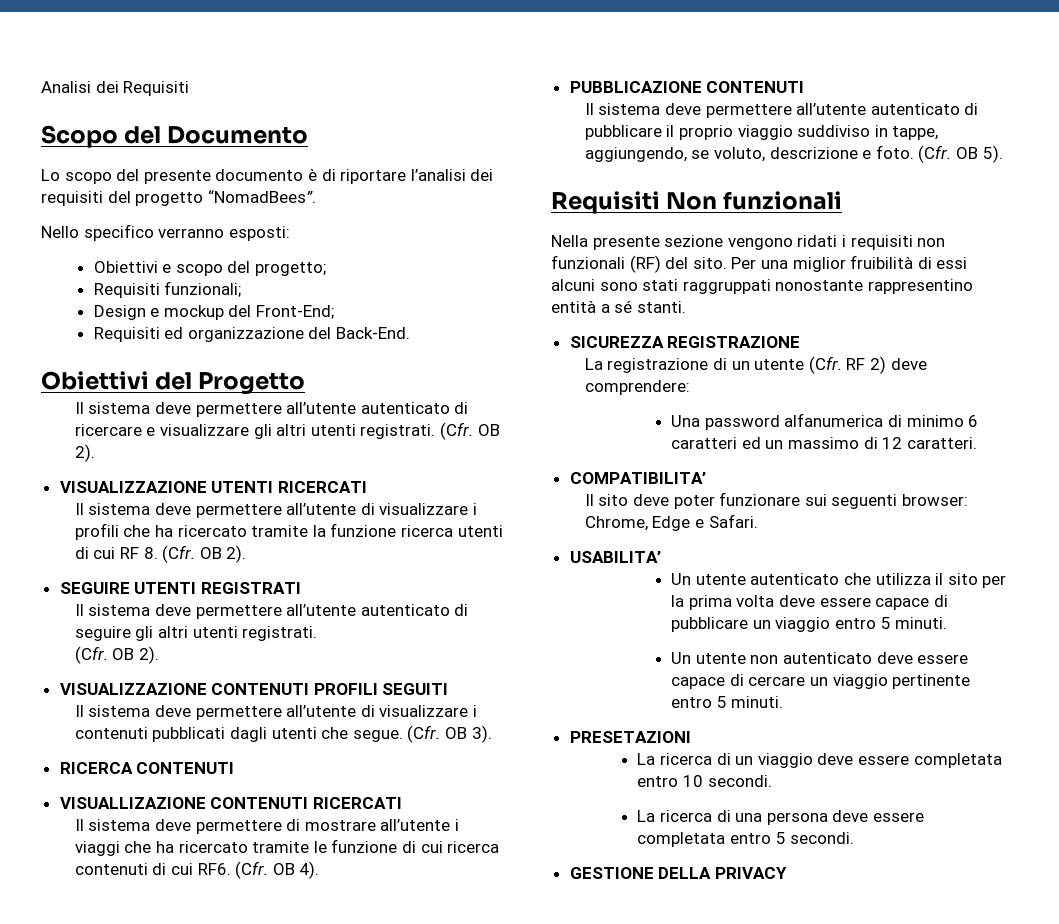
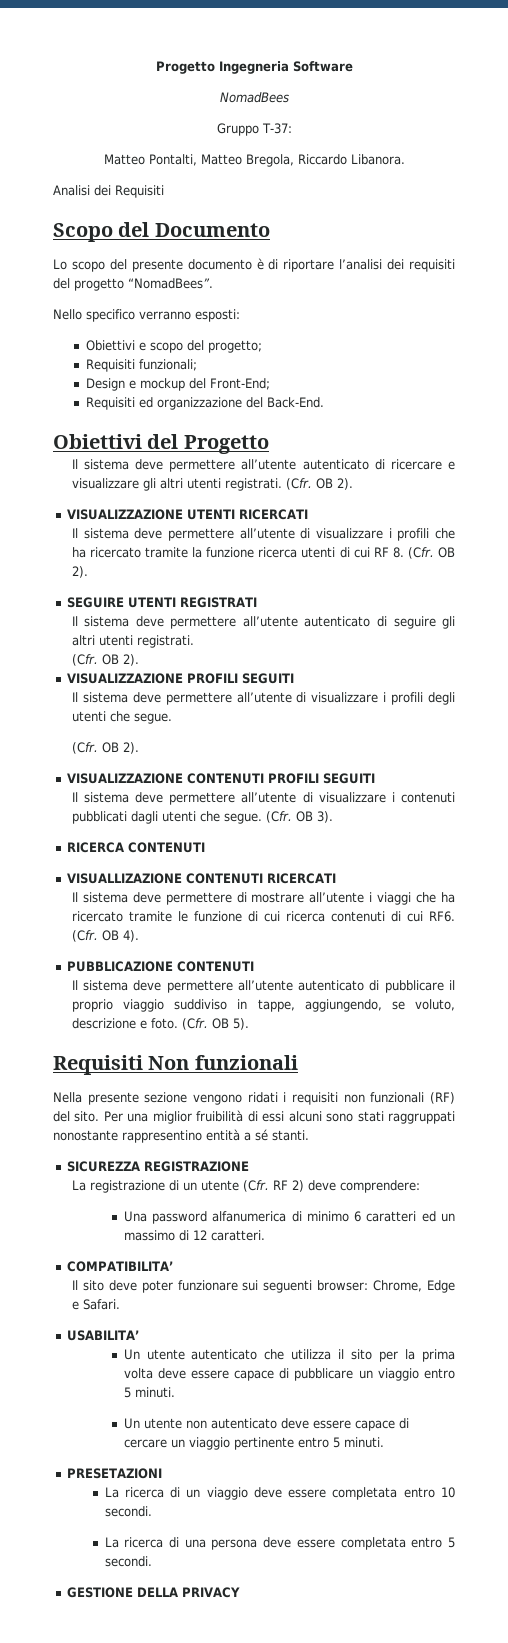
+ Progetto Ingegneria Software
+ NomadBees
+ Gruppo T-37:
+ Matteo Pontalti, Matteo Bregola, Riccardo Libanora.
+ VISUALIZZAZIONE PROFILI SEGUITI
+ Il sistema deve permettere all’utente di visualizzare i profili degli utenti che segue.
+ (Cfr. OB 2).

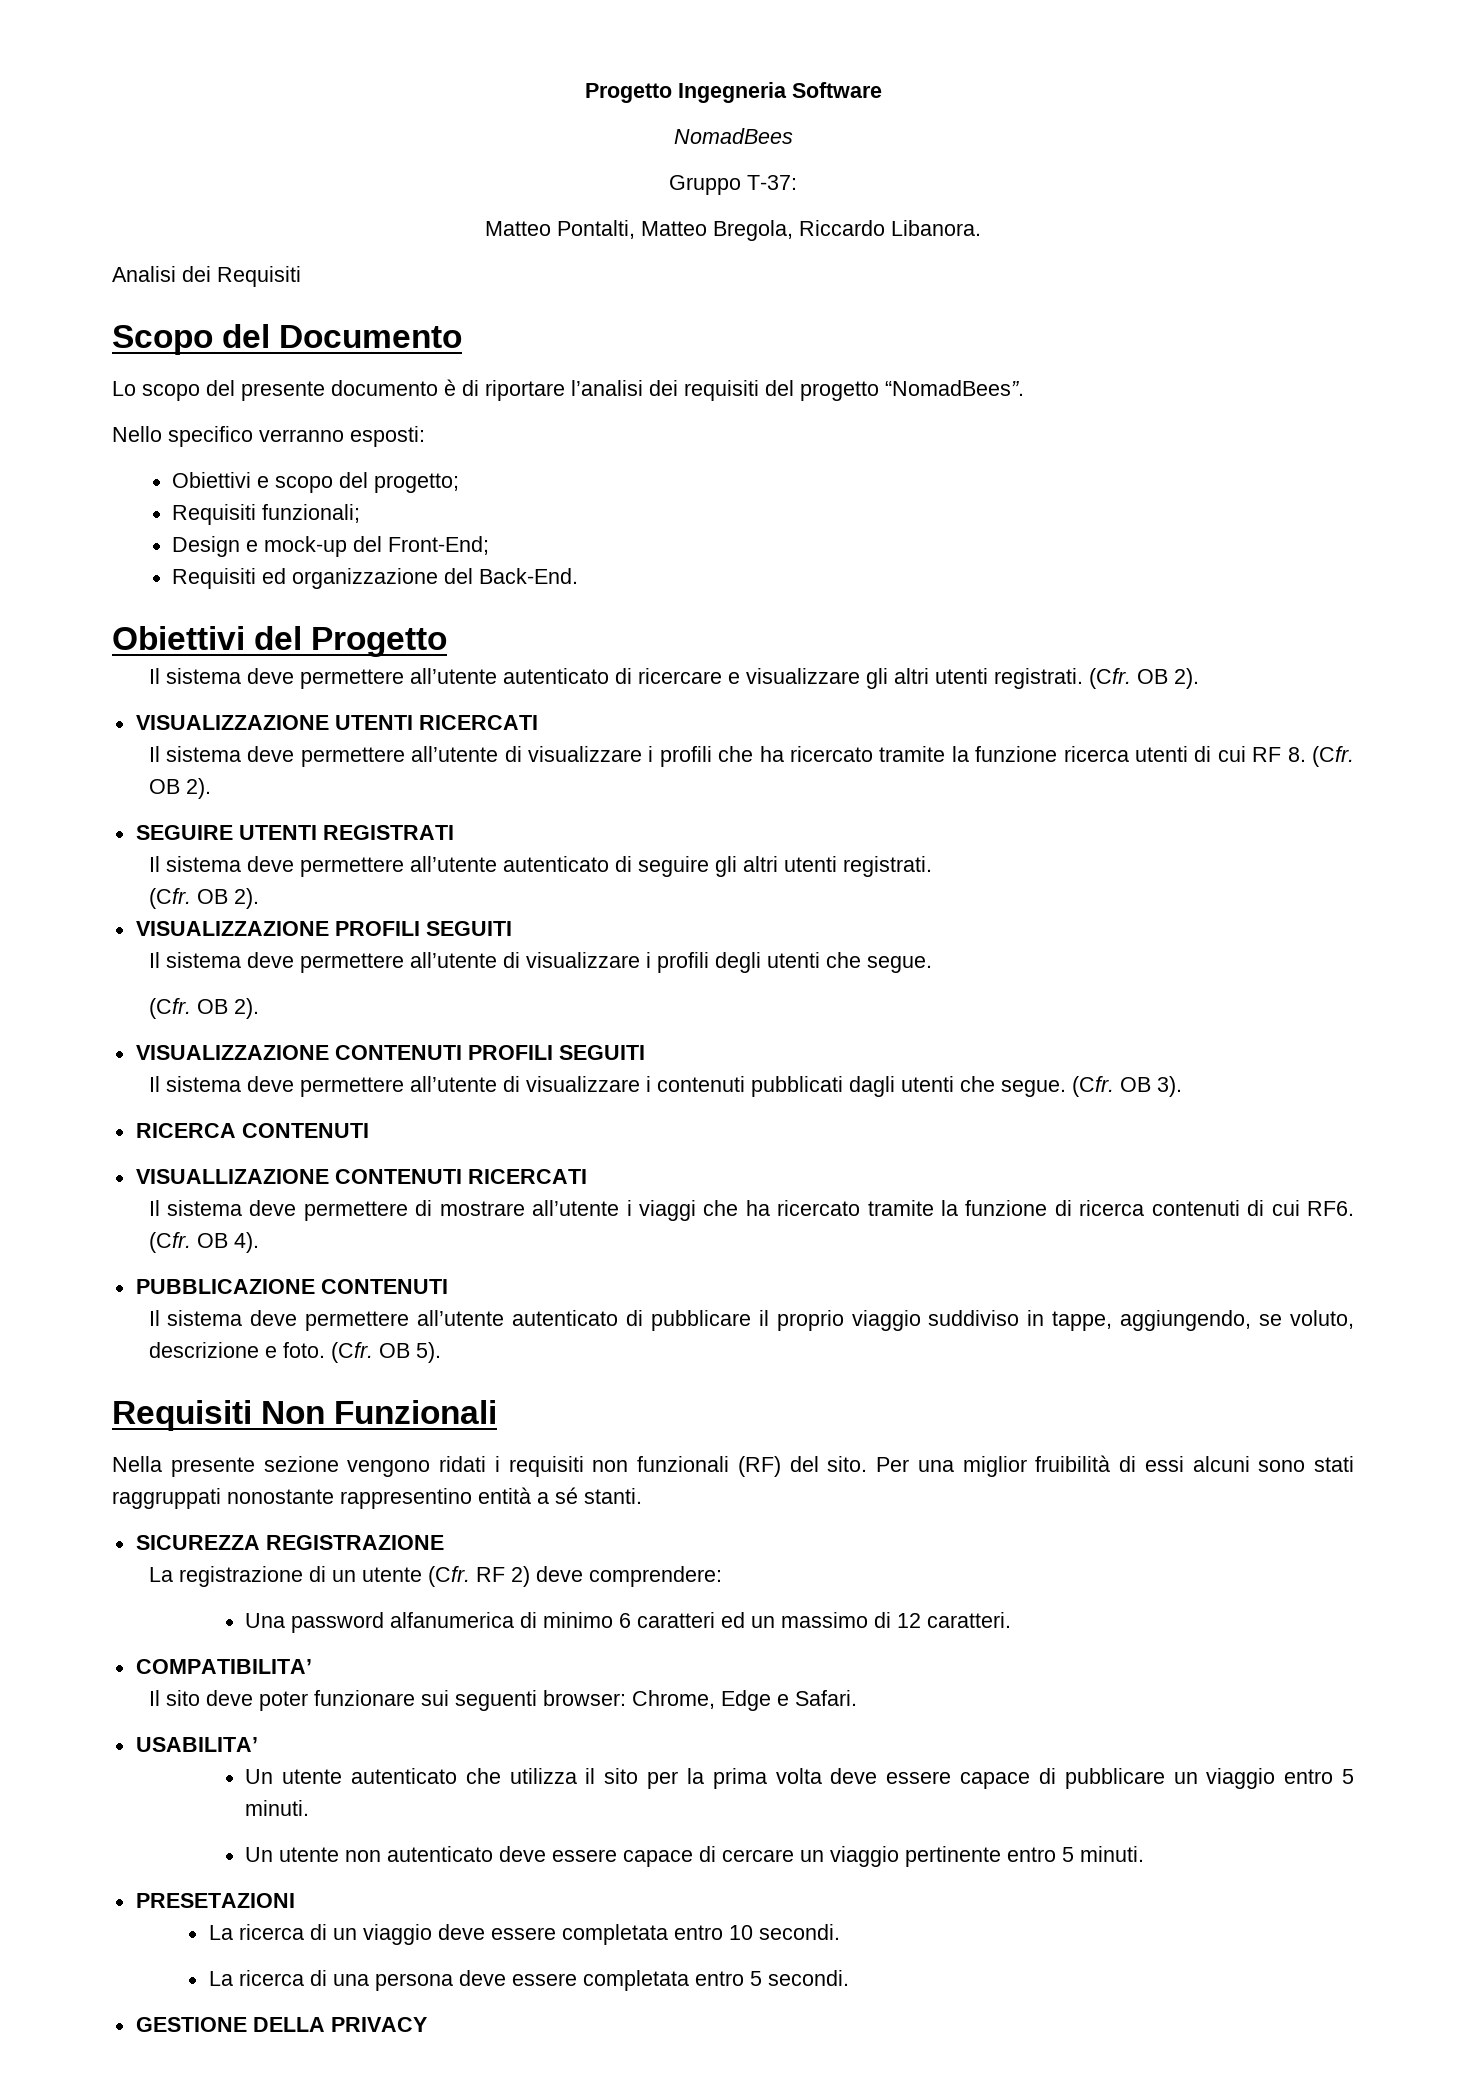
- Design e mockup del Front-End;
+ Design e mock-up del Front-End;
- Il sistema deve permettere di mostrare all’utente i viaggi che ha ricercato tramite le funzione di cui ricerca contenuti di cui RF6. (Cfr. OB 4).
+ Il sistema deve permettere di mostrare all’utente i viaggi che ha ricercato tramite la funzione di ricerca contenuti di cui RF6. (Cfr. OB 4).
- Requisiti Non funzionali
+ Requisiti Non Funzionali

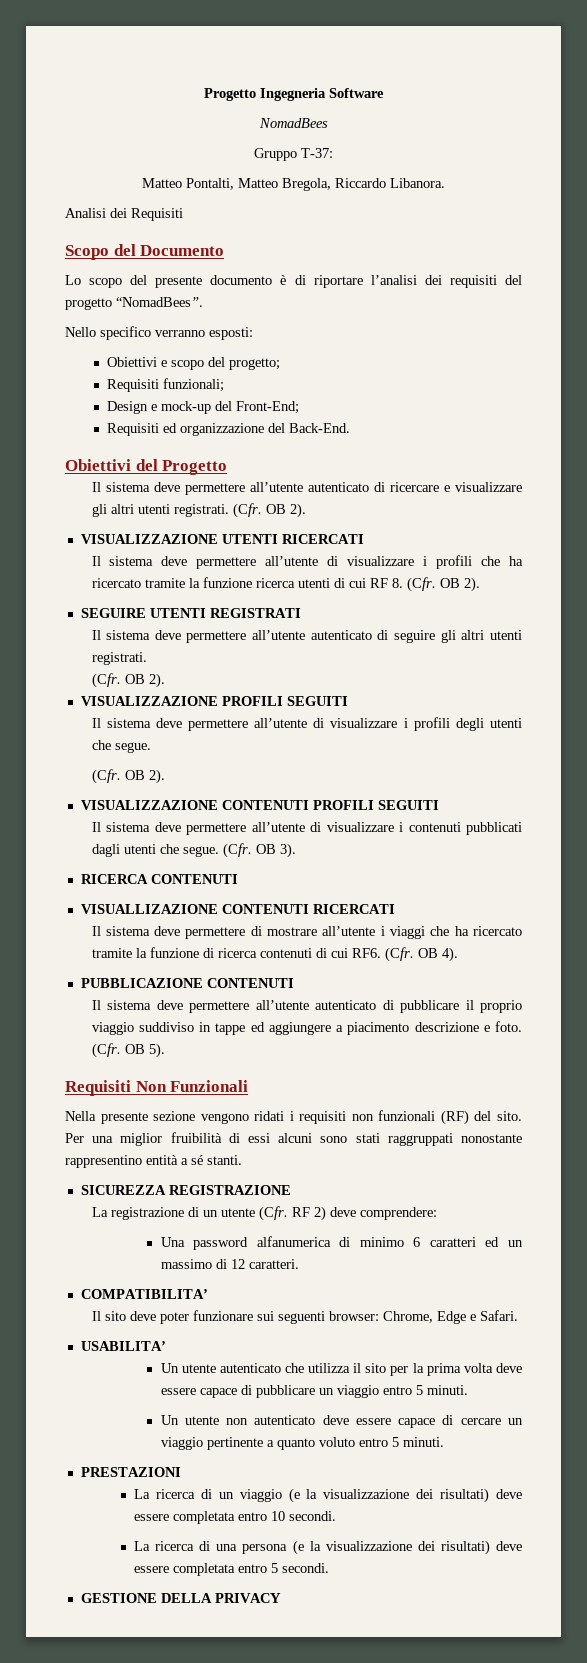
- Il sistema deve permettere all’utente autenticato di pubblicare il proprio viaggio suddiviso in tappe, aggiungendo, se voluto, descrizione e foto.
+ Il sistema deve permettere all’utente autenticato di pubblicare il proprio viaggio suddiviso in tappe ed aggiungere a piacimento descrizione e foto.
- Un utente non autenticato deve essere capace di cercare un viaggio pertinente entro 5 minuti.
- PRESETAZIONI
+ Un utente non autenticato deve essere capace di cercare un viaggio pertinente a quanto voluto entro 5 minuti.
+ PRESTAZIONI
- La ricerca di un viaggio deve essere completata entro 10 secondi.
+ La ricerca di un viaggio (e la visualizzazione dei risultati) deve essere completata entro 10 secondi.
- La ricerca di una persona deve essere completata entro 5 secondi.
+ La ricerca di una persona (e la visualizzazione dei risultati) deve essere completata entro 5 secondi.

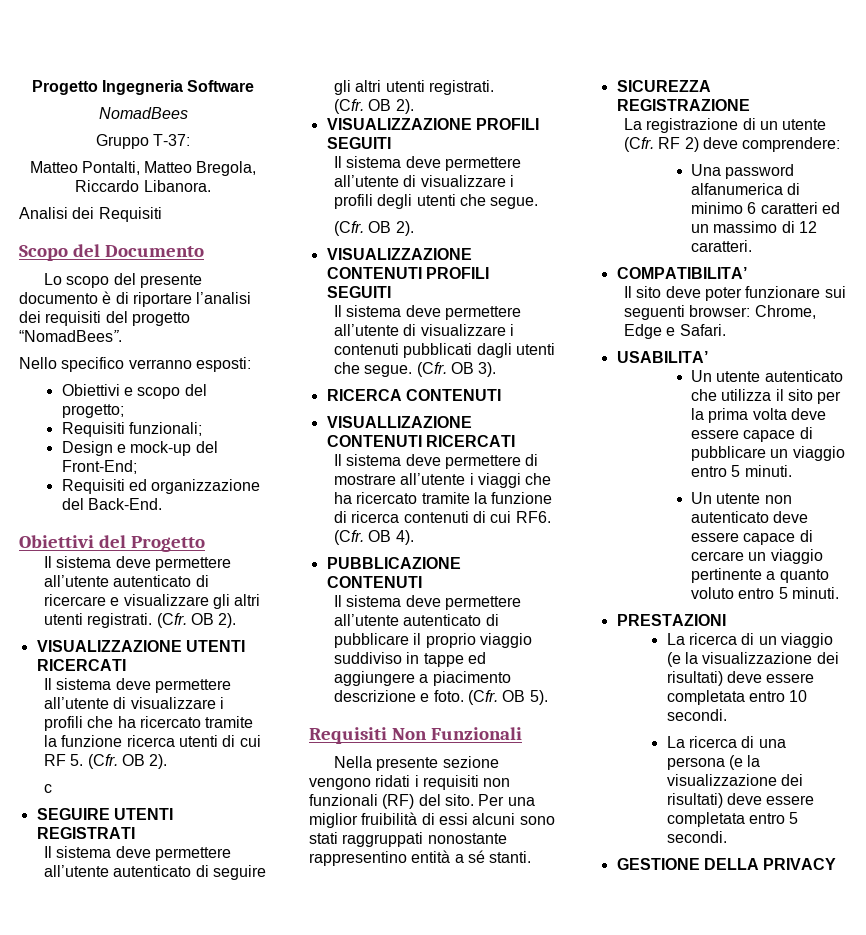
- Il sistema deve permettere all’utente di visualizzare i profili che ha ricercato tramite la funzione ricerca utenti di cui RF 8. (Cfr. OB 2).
+ Il sistema deve permettere all’utente di visualizzare i profili che ha ricercato tramite la funzione ricerca utenti di cui RF 5. (Cfr. OB 2).
+ c

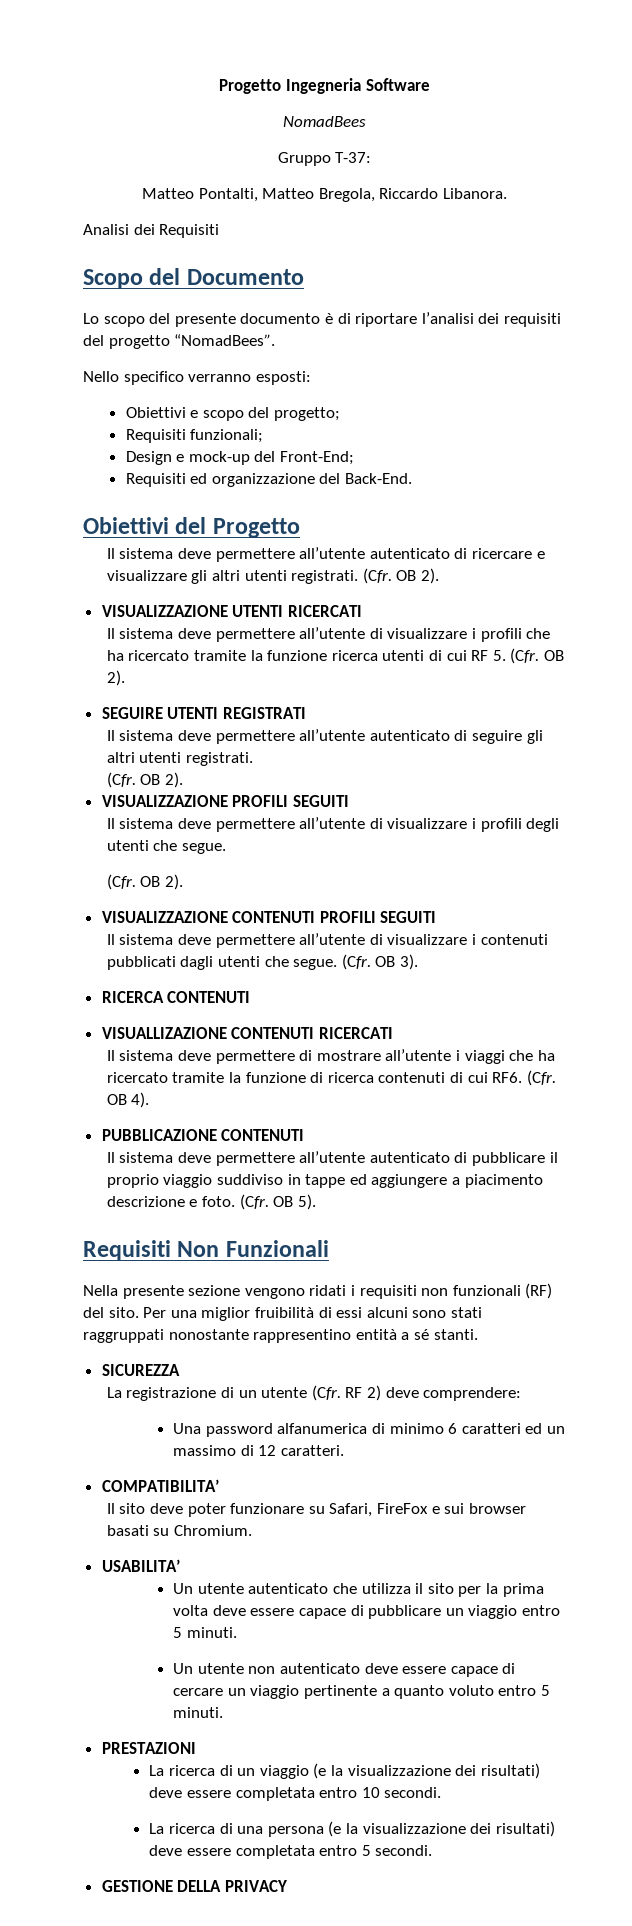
- c
- SICUREZZA REGISTRAZIONE
+ SICUREZZA
- Il sito deve poter funzionare sui seguenti browser: Chrome, Edge e Safari.
+ Il sito deve poter funzionare su Safari, FireFox e sui browser basati su Chromium.

